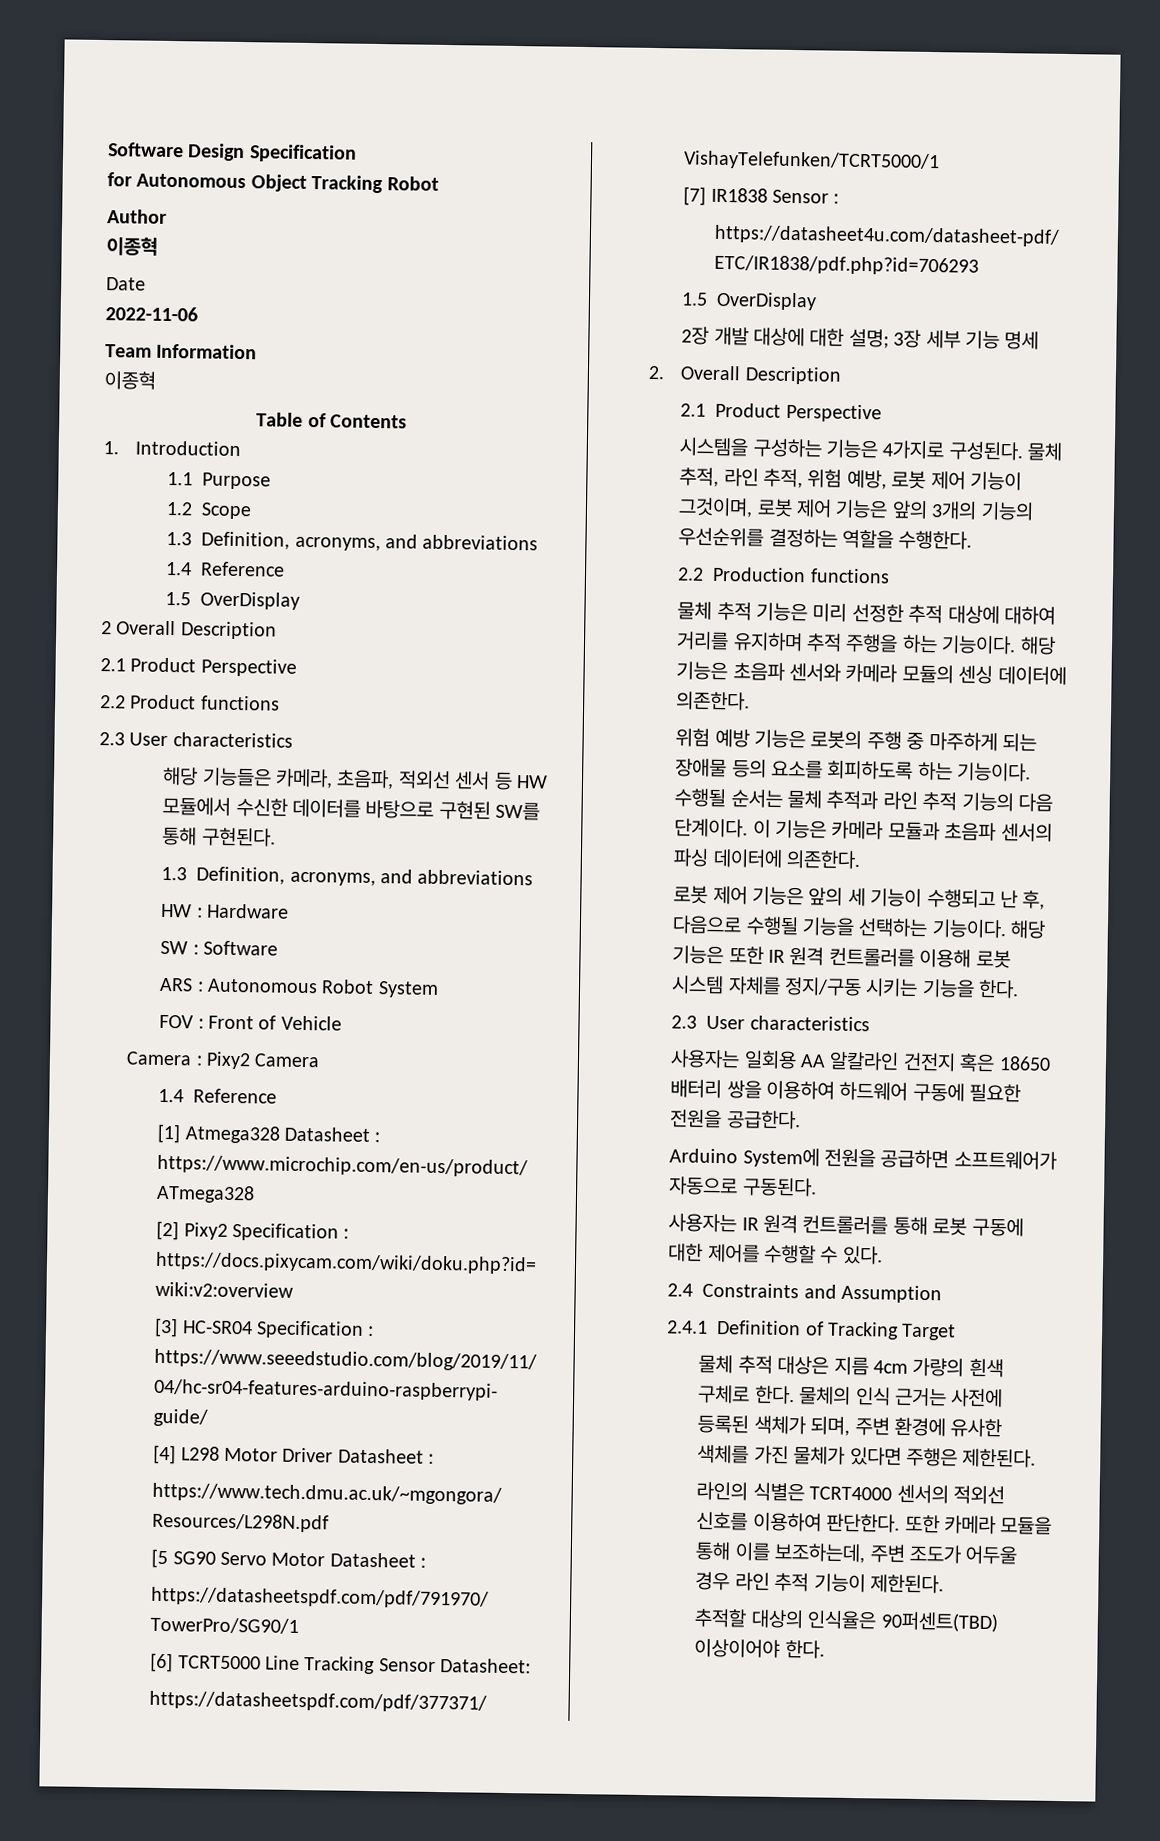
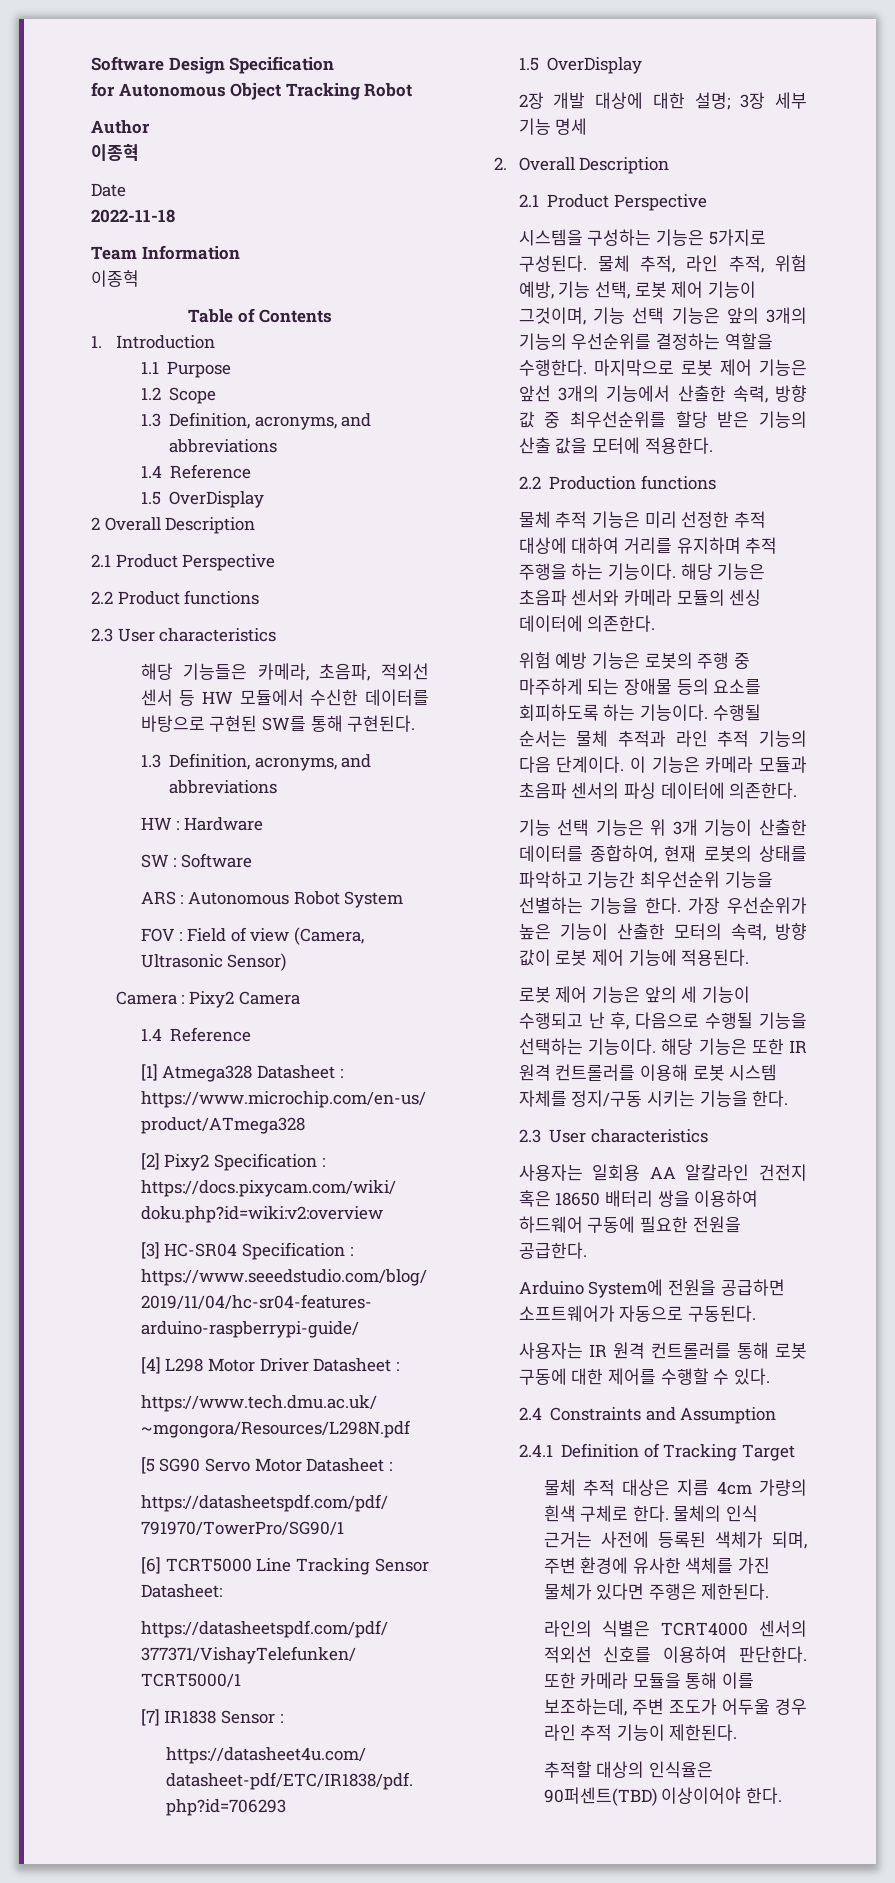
- 2022-11-06
+ 2022-11-18
- FOV : Front of Vehicle
+ FOV : Field of view (Camera, Ultrasonic Sensor)
- 시스템을 구성하는 기능은 4가지로 구성된다.
+ 시스템을 구성하는 기능은 5가지로 구성된다.
- 물체 추적, 라인 추적, 위험 예방, 로봇 제어 기능이 그것이며, 로봇 제어 기능은 앞의 3개의 기능의 우선순위를 결정하는 역할을 수행한다.
+ 물체 추적, 라인 추적, 위험 예방, 기능 선택, 로봇 제어 기능이 그것이며, 기능 선택 기능은 앞의 3개의 기능의 우선순위를 결정하는 역할을 수행한다. 마지막으로 로봇 제어 기능은 앞선 3개의 기능에서 산출한 속력, 방향 값 중 최우선순위를 할당 받은 기능의 산출 값을 모터에 적용한다.
+ 기능 선택 기능은 위 3개 기능이 산출한 데이터를 종합하여, 현재 로봇의 상태를 파악하고 기능간 최우선순위 기능을 선별하는 기능을 한다. 가장 우선순위가 높은 기능이 산출한 모터의 속력, 방향 값이 로봇 제어 기능에 적용된다.

